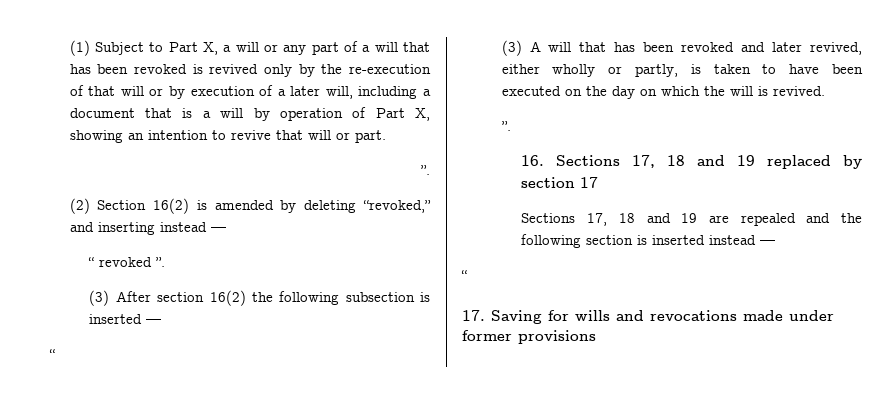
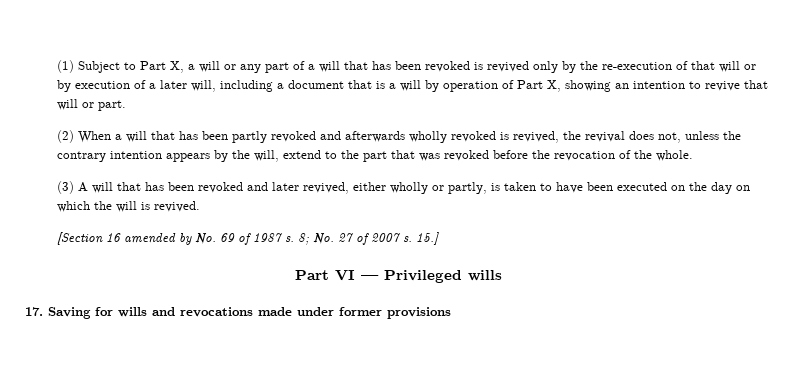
  (1) Subject to Part X, a will or any part of a will that has been revoked is revived only by the re-execution of that will or by execution of a later will, including a document that is a will by operation of Part X, showing an intention to revive that will or part.
- ”.
- (2) Section 16(2) is amended by deleting “revoked,” and inserting instead —
- “ revoked ”.
- (3) After section 16(2) the following subsection is inserted —
- “
+ (2) When a will that has been partly revoked and afterwards wholly revoked is revived, the revival does not, unless the contrary intention appears by the will, extend to the part that was revoked before the revocation of the whole.
  (3) A will that has been revoked and later revived, either wholly or partly, is taken to have been executed on the day on which the will is revived.
- ”.
- 16. Sections 17, 18 and 19 replaced by section 17
- Sections 17, 18 and 19 are repealed and the following section is inserted instead —
- “
+ [Section 16 amended by No. 69 of 1987 s. 8; No. 27 of 2007 s. 15.]
+ Part VI — Privileged wills

